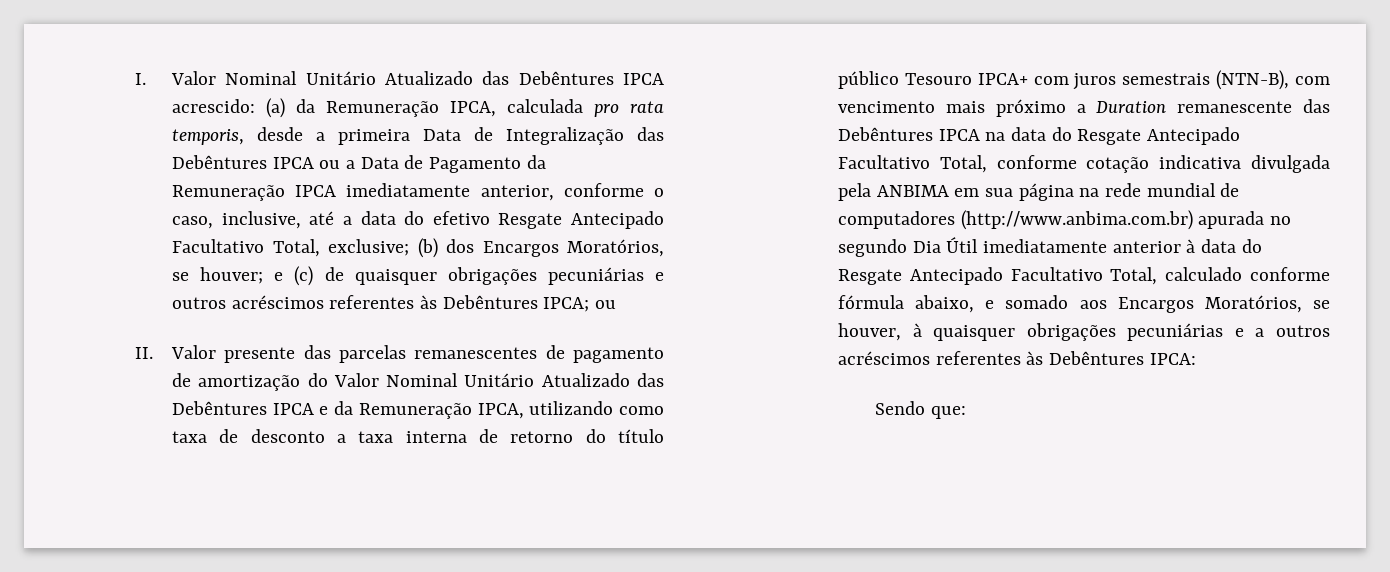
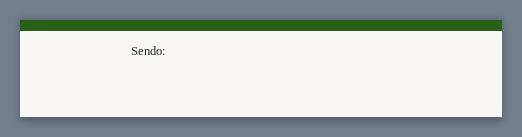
- I. Valor Nominal Unitário Atualizado das Debêntures IPCA acrescido: (a) da Remuneração IPCA, calculada pro rata temporis, desde a primeira Data de Integralização das Debêntures IPCA ou a Data de Pagamento da Remuneração IPCA imediatamente anterior, conforme o caso, inclusive, até a data do efetivo Resgate Antecipado Facultativo Total, exclusive; (b) dos Encargos Moratórios, se houver; e (c) de quaisquer obrigações pecuniárias e outros acréscimos referentes às Debêntures IPCA; ou
- II. Valor presente das parcelas remanescentes de pagamento de amortização do Valor Nominal Unitário Atualizado das Debêntures IPCA e da Remuneração IPCA, utilizando como taxa de desconto a taxa interna de retorno do título público Tesouro IPCA+ com juros semestrais (NTN-B), com vencimento mais próximo a Duration remanescente das Debêntures IPCA na data do Resgate Antecipado Facultativo Total, conforme cotação indicativa divulgada pela ANBIMA em sua página na rede mundial de computadores (http://www.anbima.com.br) apurada no segundo Dia Útil imediatamente anterior à data do Resgate Antecipado Facultativo Total, calculado conforme fórmula abaixo, e somado aos Encargos Moratórios, se houver, à quaisquer obrigações pecuniárias e a outros acréscimos referentes às Debêntures IPCA:
- Sendo que:
+ Sendo:

